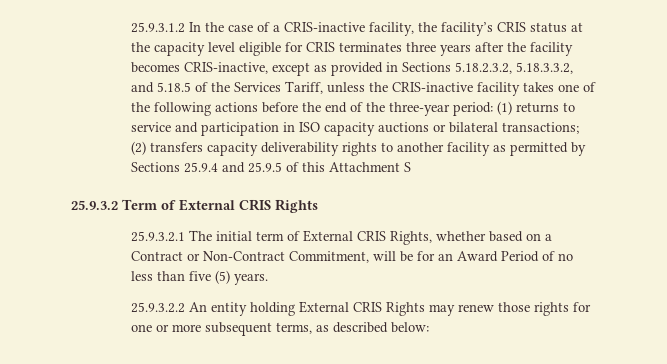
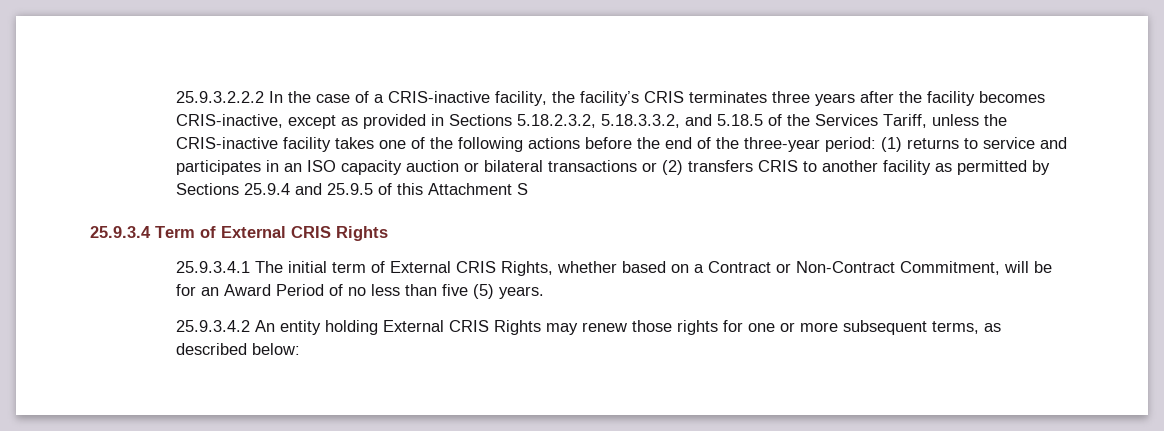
- 25.9.3.1.2 In the case of a CRIS-inactive facility, the facility’s CRIS status at the capacity level eligible for CRIS terminates three years after the facility becomes CRIS-inactive, except as provided in Sections 5.18.2.3.2, 5.18.3.3.2, and 5.18.5 of the Services Tariff, unless the CRIS-inactive facility takes one of the following actions before the end of the three-year period:
+ 25.9.3.2.2.2 In the case of a CRIS-inactive facility, the facility’s CRIS terminates three years after the facility becomes CRIS-inactive, except as provided in Sections 5.18.2.3.2, 5.18.3.3.2, and 5.18.5 of the Services Tariff, unless the CRIS-inactive facility takes one of the following actions before the end of the three-year period:
- (1) returns to service and participation in ISO capacity auctions or bilateral transactions; (2) transfers capacity deliverability rights to another facility as permitted by Sections 25.9.4 and 25.9.5 of this Attachment S
+ (1) returns to service and participates in an ISO capacity auction or bilateral transactions or (2) transfers CRIS to another facility as permitted by Sections 25.9.4 and 25.9.5 of this Attachment S
- 25.9.3.2 Term of External CRIS Rights
+ 25.9.3.4 Term of External CRIS Rights
- 25.9.3.2.1 The initial term of External CRIS Rights, whether based on a Contract or Non-Contract Commitment, will be for an Award Period of no less than five (5) years.
+ 25.9.3.4.1 The initial term of External CRIS Rights, whether based on a Contract or Non-Contract Commitment, will be for an Award Period of no less than five (5) years.
- 25.9.3.2.2 An entity holding External CRIS Rights may renew those rights for one or more subsequent terms, as described below:
+ 25.9.3.4.2 An entity holding External CRIS Rights may renew those rights for one or more subsequent terms, as described below:

